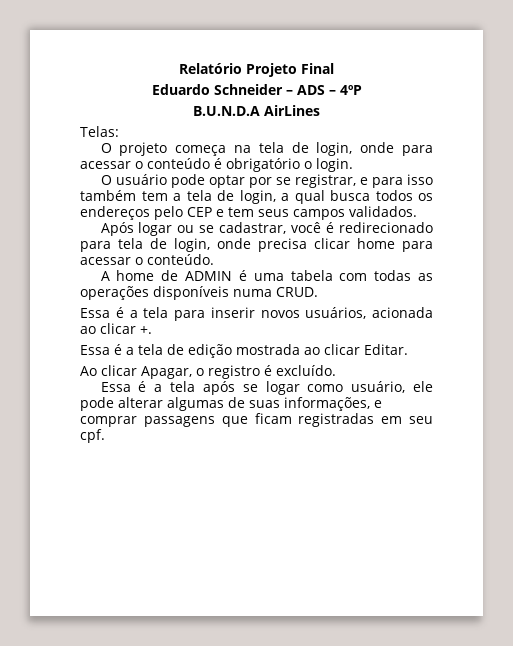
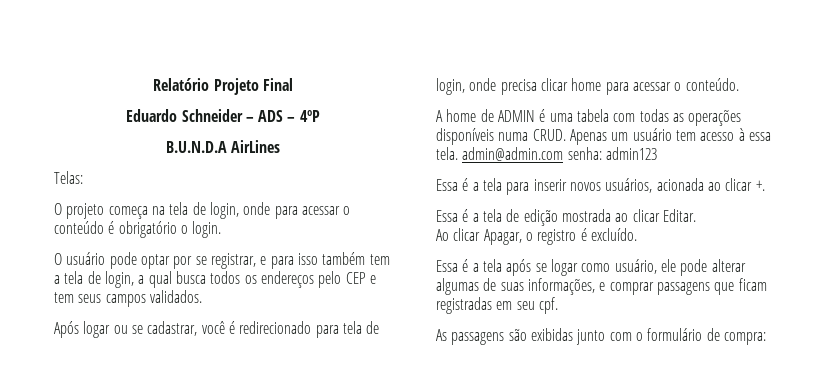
+ Apenas um usuário tem acesso à essa tela. admin@admin.com senha: admin123
+ As passagens são exibidas junto com o formulário de compra:

